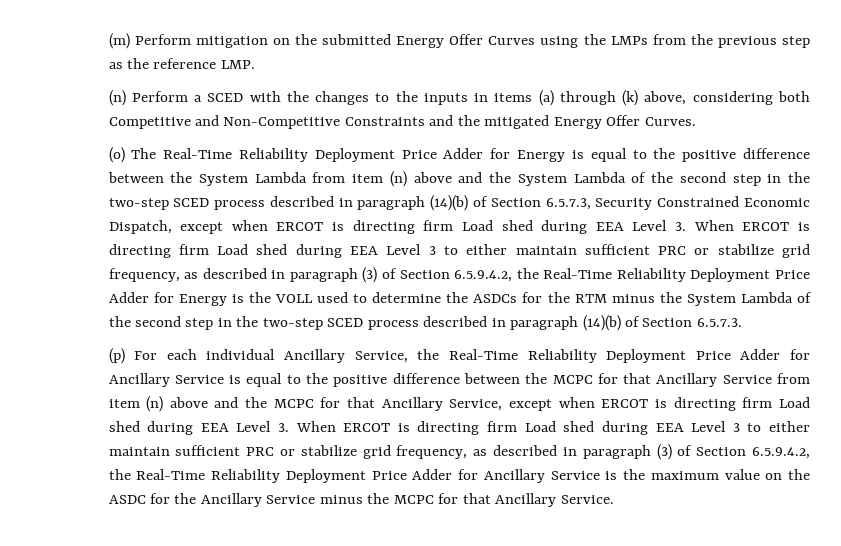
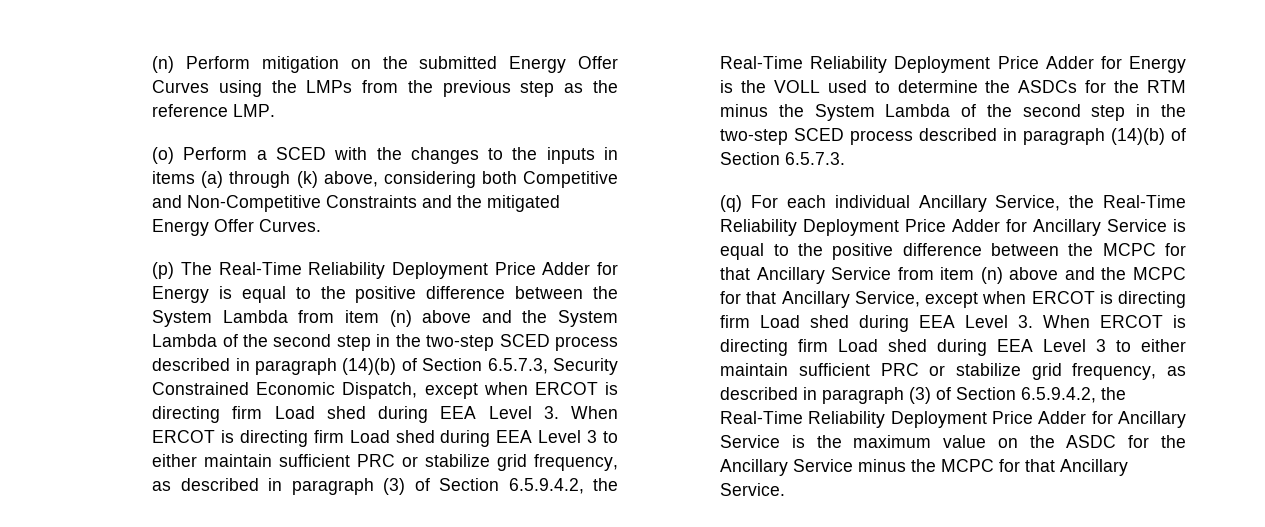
- (m) Perform mitigation on the submitted Energy Offer Curves using the LMPs from the previous step as the reference LMP.
+ (n) Perform mitigation on the submitted Energy Offer Curves using the LMPs from the previous step as the reference LMP.
- (n) Perform a SCED with the changes to the inputs in items (a) through (k) above, considering both Competitive and Non-Competitive Constraints and the mitigated Energy Offer Curves.
+ (o) Perform a SCED with the changes to the inputs in items (a) through (k) above, considering both Competitive and Non-Competitive Constraints and the mitigated Energy Offer Curves.
- (o) The Real-Time Reliability Deployment Price Adder for Energy is equal to the positive difference between the System Lambda from item (n) above and the System Lambda of the second step in the two-step SCED process described in paragraph (14)(b) of Section 6.5.7.3, Security Constrained Economic Dispatch, except when ERCOT is directing firm Load shed during EEA Level 3. When ERCOT is directing firm Load shed during EEA Level 3 to either maintain sufficient PRC or stabilize grid frequency, as described in paragraph (3) of Section 6.5.9.4.2, the Real-Time Reliability Deployment Price Adder for Energy is the VOLL used to determine the ASDCs for the RTM minus the System Lambda of the second step in the two-step SCED process described in paragraph (14)(b) of Section 6.5.7.3.
+ (p) The Real-Time Reliability Deployment Price Adder for Energy is equal to the positive difference between the System Lambda from item (n) above and the System Lambda of the second step in the two-step SCED process described in paragraph (14)(b) of Section 6.5.7.3, Security Constrained Economic Dispatch, except when ERCOT is directing firm Load shed during EEA Level 3. When ERCOT is directing firm Load shed during EEA Level 3 to either maintain sufficient PRC or stabilize grid frequency, as described in paragraph (3) of Section 6.5.9.4.2, the Real-Time Reliability Deployment Price Adder for Energy is the VOLL used to determine the ASDCs for the RTM minus the System Lambda of the second step in the two-step SCED process described in paragraph (14)(b) of Section 6.5.7.3.
- (p) For each individual Ancillary Service, the Real-Time Reliability Deployment Price Adder for Ancillary Service is equal to the positive difference between the MCPC for that Ancillary Service from item (n) above and the MCPC for that Ancillary Service, except when ERCOT is directing firm Load shed during EEA Level 3. When ERCOT is directing firm Load shed during EEA Level 3 to either maintain sufficient PRC or stabilize grid frequency, as described in paragraph (3) of Section 6.5.9.4.2, the Real-Time Reliability Deployment Price Adder for Ancillary Service is the maximum value on the ASDC for the Ancillary Service minus the MCPC for that Ancillary Service.
+ (q) For each individual Ancillary Service, the Real-Time Reliability Deployment Price Adder for Ancillary Service is equal to the positive difference between the MCPC for that Ancillary Service from item (n) above and the MCPC for that Ancillary Service, except when ERCOT is directing firm Load shed during EEA Level 3. When ERCOT is directing firm Load shed during EEA Level 3 to either maintain sufficient PRC or stabilize grid frequency, as described in paragraph (3) of Section 6.5.9.4.2, the Real-Time Reliability Deployment Price Adder for Ancillary Service is the maximum value on the ASDC for the Ancillary Service minus the MCPC for that Ancillary Service.

